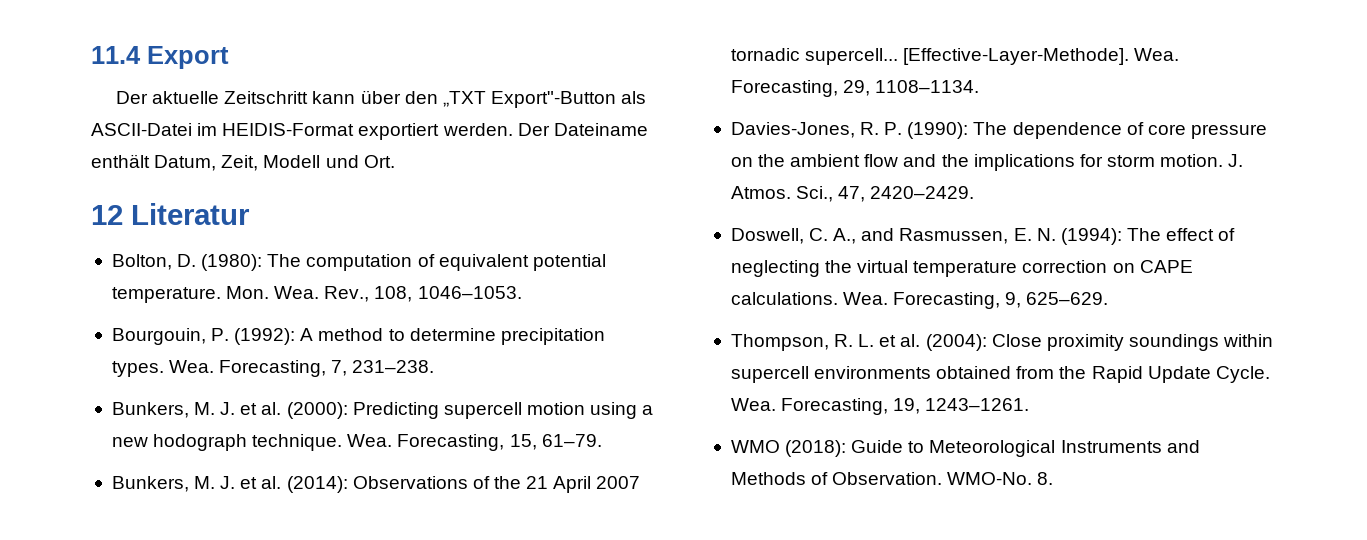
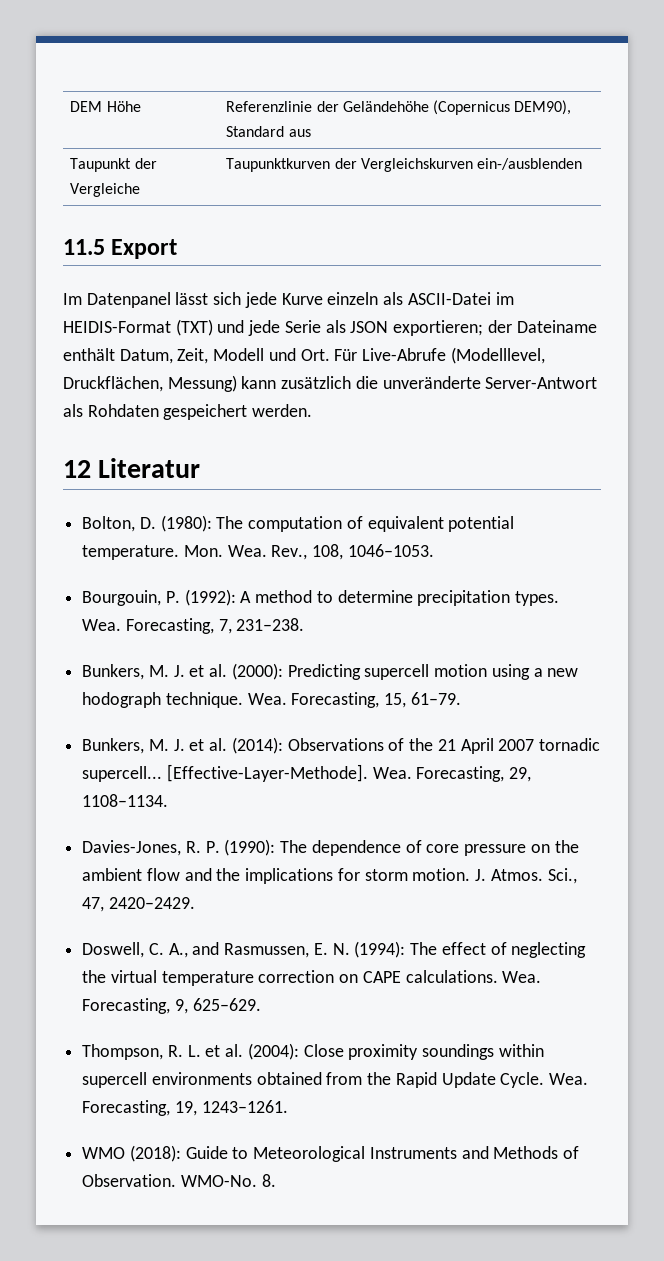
- 11.4 Export
- Der aktuelle Zeitschritt kann über den „TXT Export"-Button als ASCII-Datei im HEIDIS-Format exportiert werden. Der Dateiname enthält Datum, Zeit, Modell und Ort.
+ DEM Höhe | Referenzlinie der Geländehöhe (Copernicus DEM90), Standard aus
+ Taupunkt der Vergleiche | Taupunktkurven der Vergleichskurven ein-/ausblenden
+ 11.5 Export
+ Im Datenpanel lässt sich jede Kurve einzeln als ASCII-Datei im HEIDIS-Format (TXT) und jede Serie als JSON exportieren; der Dateiname enthält Datum, Zeit, Modell und Ort. Für Live-Abrufe (Modelllevel, Druckflächen, Messung) kann zusätzlich die unveränderte Server-Antwort als Rohdaten gespeichert werden.

